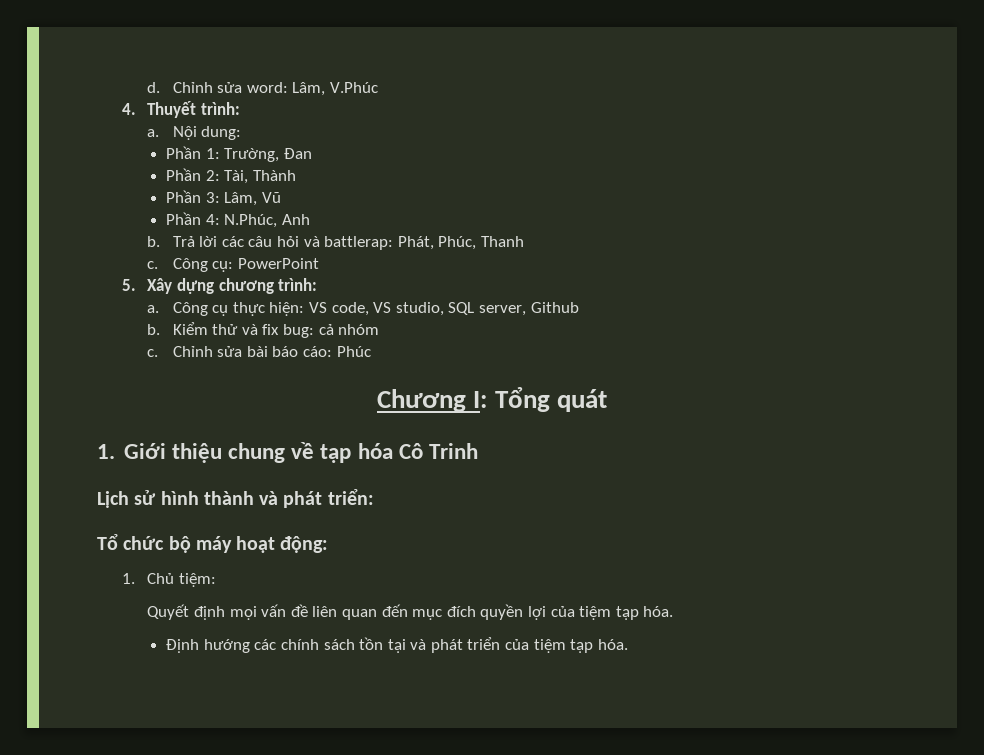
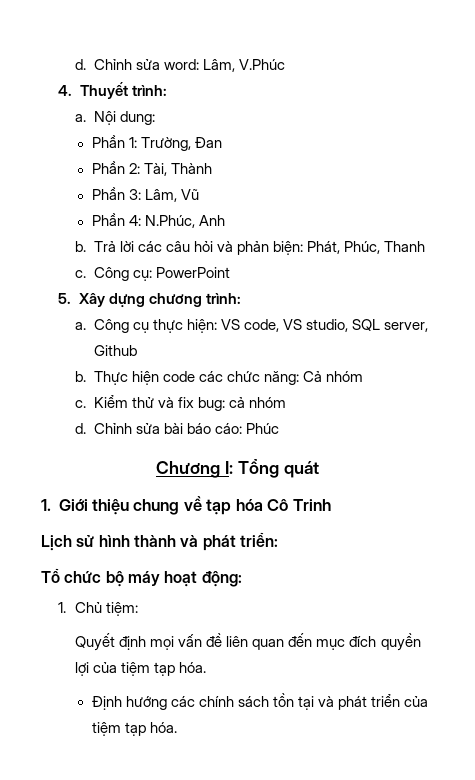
- Trả lời các câu hỏi và battlerap: Phát, Phúc, Thanh
+ Trả lời các câu hỏi và phản biện: Phát, Phúc, Thanh
+ Thực hiện code các chức năng: Cả nhóm
+ c.
  Kiểm thử và fix bug: cả nhóm
- c.
+ d.

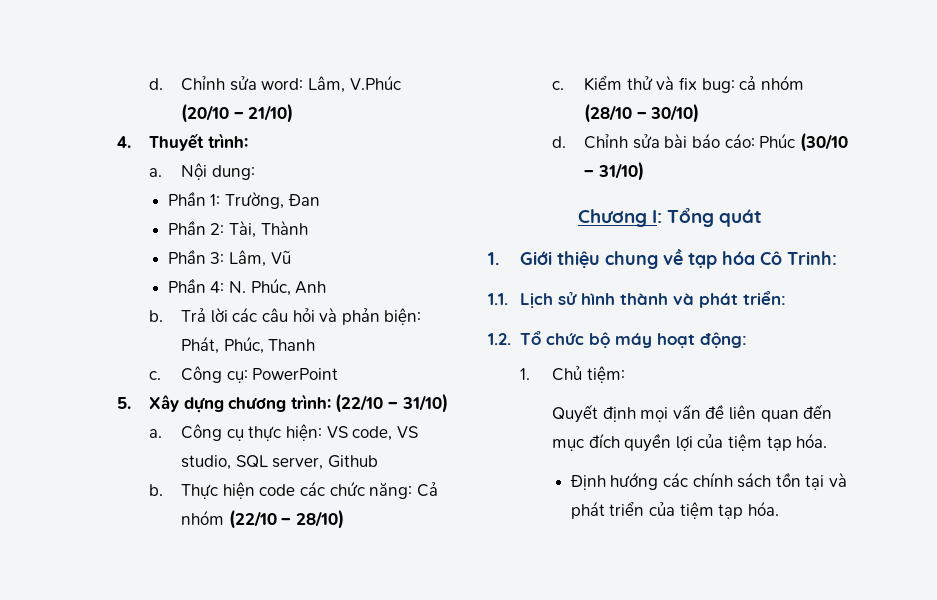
- Chỉnh sửa word: Lâm, V.Phúc
+ Chỉnh sửa word: Lâm, V.Phúc (20/10 – 21/10)
- Phần 4: N.Phúc, Anh
+ Phần 4: N. Phúc, Anh
- 5. Xây dựng chương trình:
+ 5. Xây dựng chương trình: (22/10 – 31/10)
- Thực hiện code các chức năng: Cả nhóm
+ Thực hiện code các chức năng: Cả nhóm (22/10 – 28/10)
- Kiểm thử và fix bug: cả nhóm
+ Kiểm thử và fix bug: cả nhóm (28/10 – 30/10)
- Chỉnh sửa bài báo cáo: Phúc
+ Chỉnh sửa bài báo cáo: Phúc (30/10 – 31/10)
- 1. Giới thiệu chung về tạp hóa Cô Trinh
- Lịch sử hình thành và phát triển:
+ 1. Giới thiệu chung về tạp hóa Cô Trinh:
+ 1.1. Lịch sử hình thành và phát triển:
- Tổ chức bộ máy hoạt động:
+ 1.2. Tổ chức bộ máy hoạt động:

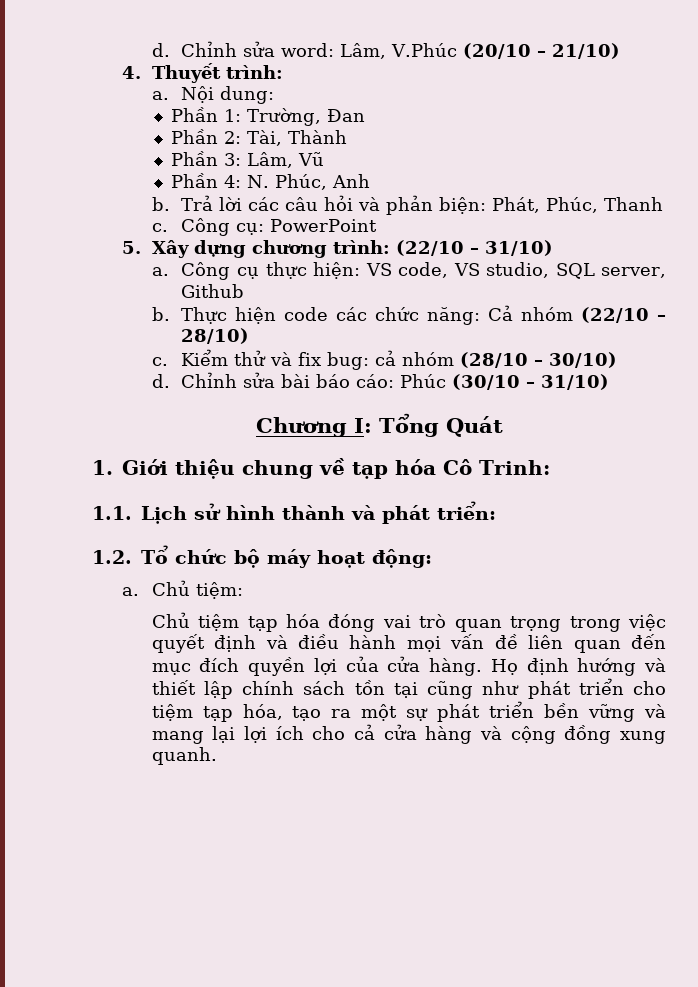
- Chương I: Tổng quát
+ Chương I: Tổng Quát
- 1. Chủ tiệm:
+ a. Chủ tiệm:
- Quyết định mọi vấn đề liên quan đến mục đích quyền lợi của tiệm tạp hóa.
- Định hướng các chính sách tồn tại và phát triển của tiệm tạp hóa.
+ Chủ tiệm tạp hóa đóng vai trò quan trọng trong việc quyết định và điều hành mọi vấn đề liên quan đến mục đích quyền lợi của cửa hàng. Họ định hướng và thiết lập chính sách tồn tại cũng như phát triển cho tiệm tạp hóa, tạo ra một sự phát triển bền vững và mang lại lợi ích cho cả cửa hàng và cộng đồng xung quanh.

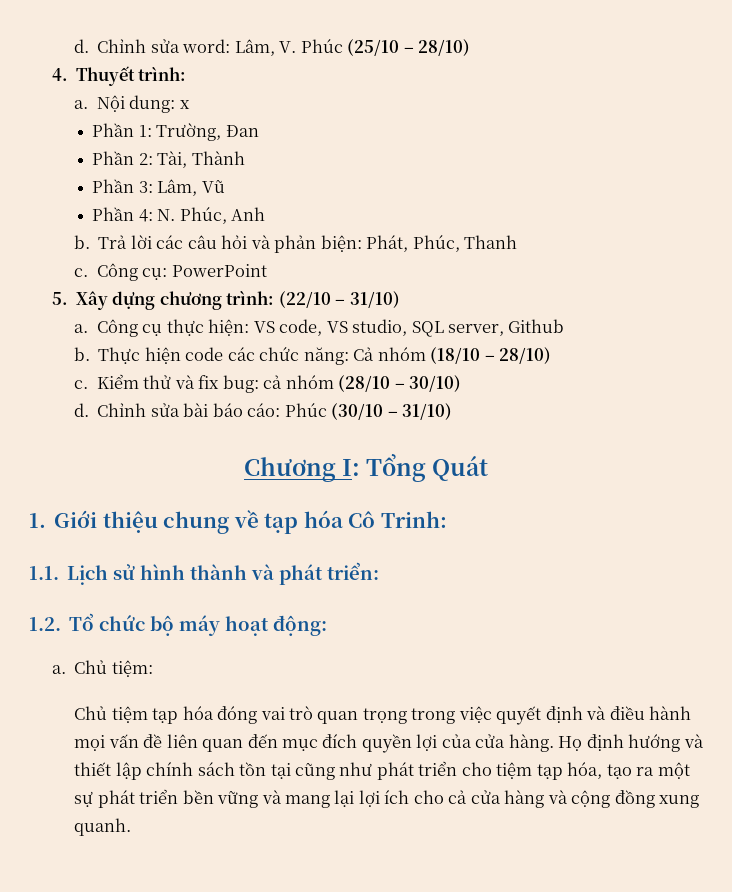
- Chỉnh sửa word: Lâm, V.Phúc (20/10 – 21/10)
+ Chỉnh sửa word: Lâm, V. Phúc (25/10 – 28/10)
- Nội dung:
+ Nội dung: x
- Thực hiện code các chức năng: Cả nhóm (22/10 – 28/10)
+ Thực hiện code các chức năng: Cả nhóm (18/10 – 28/10)

